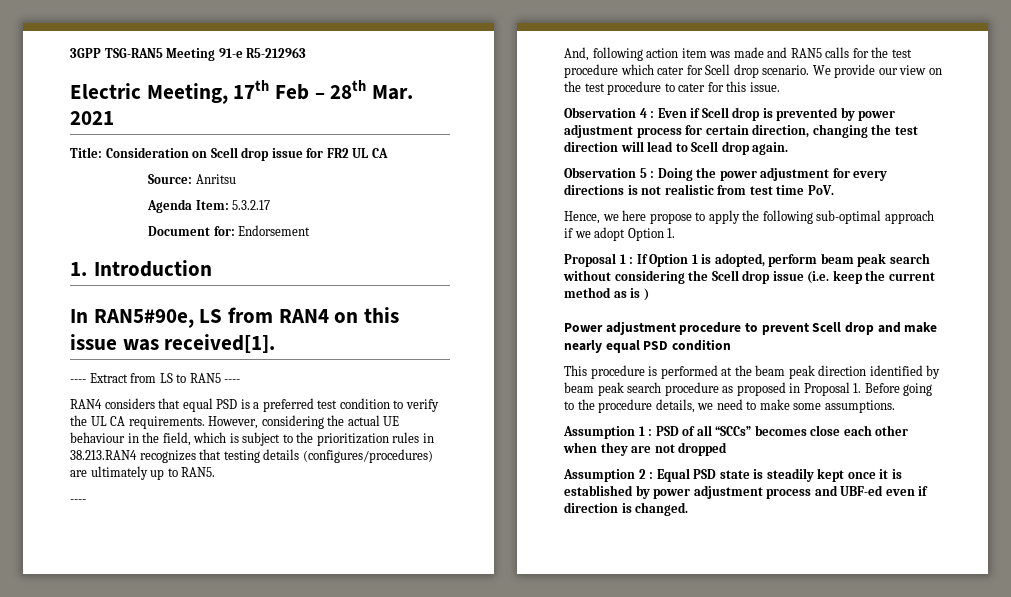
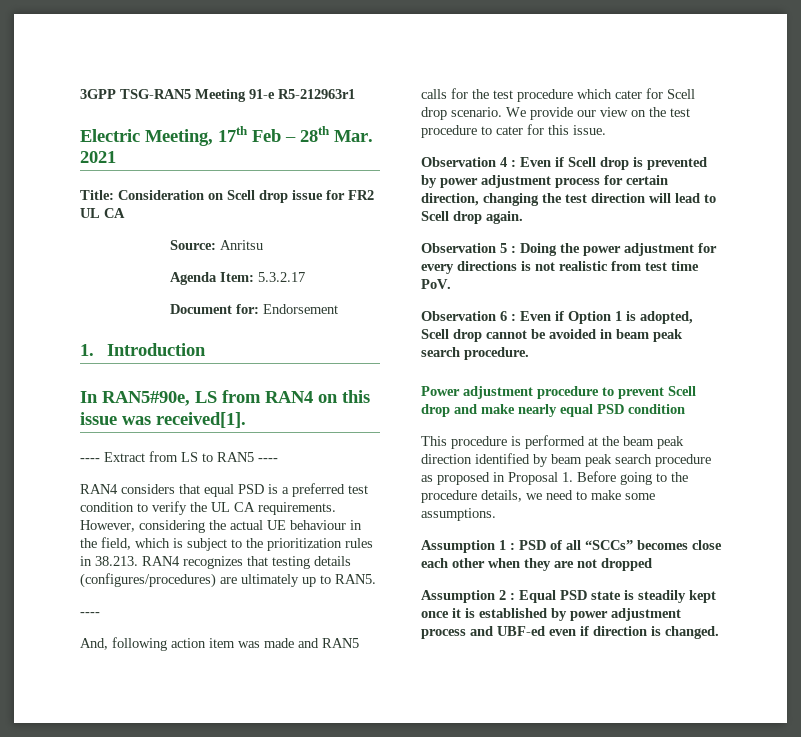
- 3GPP TSG-RAN5 Meeting 91-e R5-212963
+ 3GPP TSG-RAN5 Meeting 91-e R5-212963r1
- However, considering the actual UE behaviour in the field, which is subject to the prioritization rules in 38.213.RAN4 recognizes that testing details (configures/procedures) are ultimately up to RAN5.
+ However, considering the actual UE behaviour in the field, which is subject to the prioritization rules in 38.213. RAN4 recognizes that testing details (configures/procedures) are ultimately up to RAN5.
- Hence, we here propose to apply the following sub-optimal approach if we adopt Option 1.
- Proposal 1 : If Option 1 is adopted, perform beam peak search without considering the Scell drop issue (i.e. keep the current method as is )
+ Observation 6 : Even if Option 1 is adopted, Scell drop cannot be avoided in beam peak search procedure.

